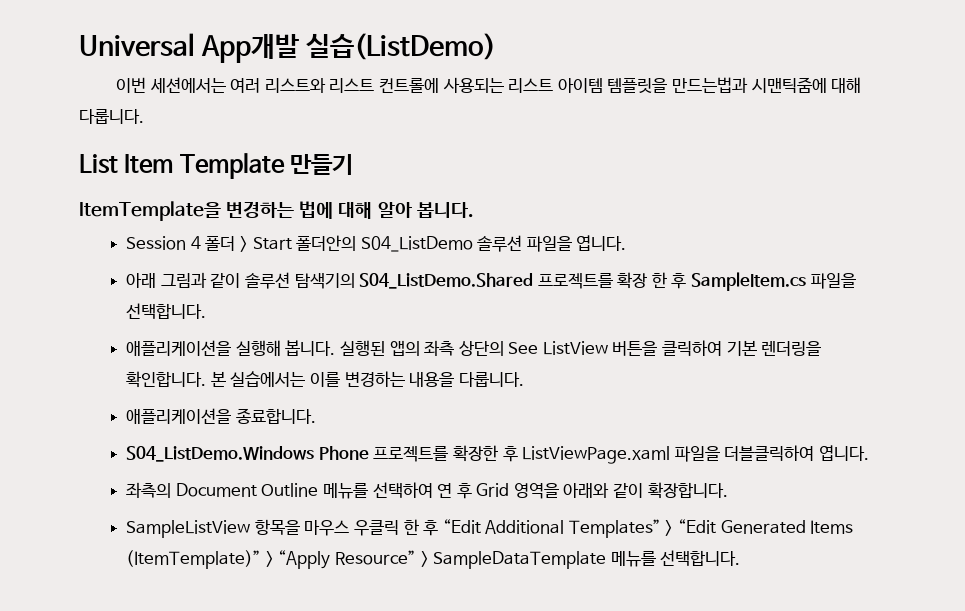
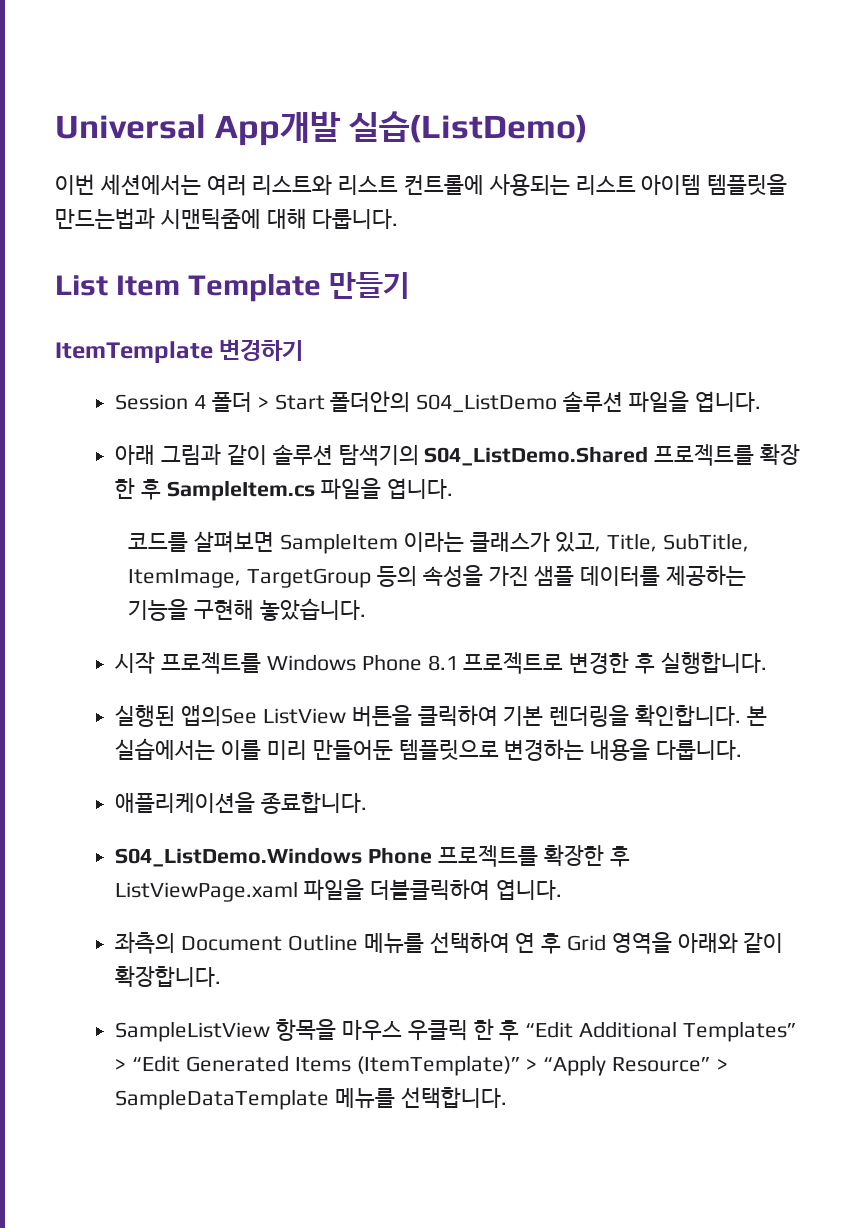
- ItemTemplate을 변경하는 법에 대해 알아 봅니다.
+ ItemTemplate 변경하기
- 아래 그림과 같이 솔루션 탐색기의 S04_ListDemo.Shared 프로젝트를 확장 한 후 SampleItem.cs 파일을 선택합니다.
- 애플리케이션을 실행해 봅니다. 실행된 앱의 좌측 상단의 See ListView 버튼을 클릭하여 기본 렌더링을 확인합니다.
+ 아래 그림과 같이 솔루션 탐색기의 S04_ListDemo.Shared 프로젝트를 확장 한 후 SampleItem.cs 파일을 엽니다.
+ 코드를 살펴보면 SampleItem 이라는 클래스가 있고, Title, SubTitle, ItemImage, TargetGroup 등의 속성을 가진 샘플 데이터를 제공하는 기능을 구현해 놓았습니다.
+ 시작 프로젝트를 Windows Phone 8.1 프로젝트로 변경한 후 실행합니다.
+ 실행된 앱의See ListView 버튼을 클릭하여 기본 렌더링을 확인합니다.
- 본 실습에서는 이를 변경하는 내용을 다룹니다.
+ 본 실습에서는 이를 미리 만들어둔 템플릿으로 변경하는 내용을 다룹니다.

